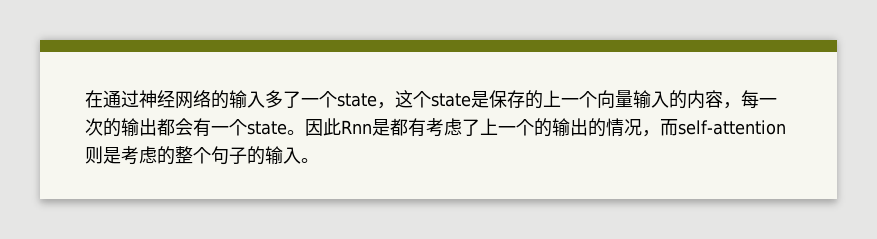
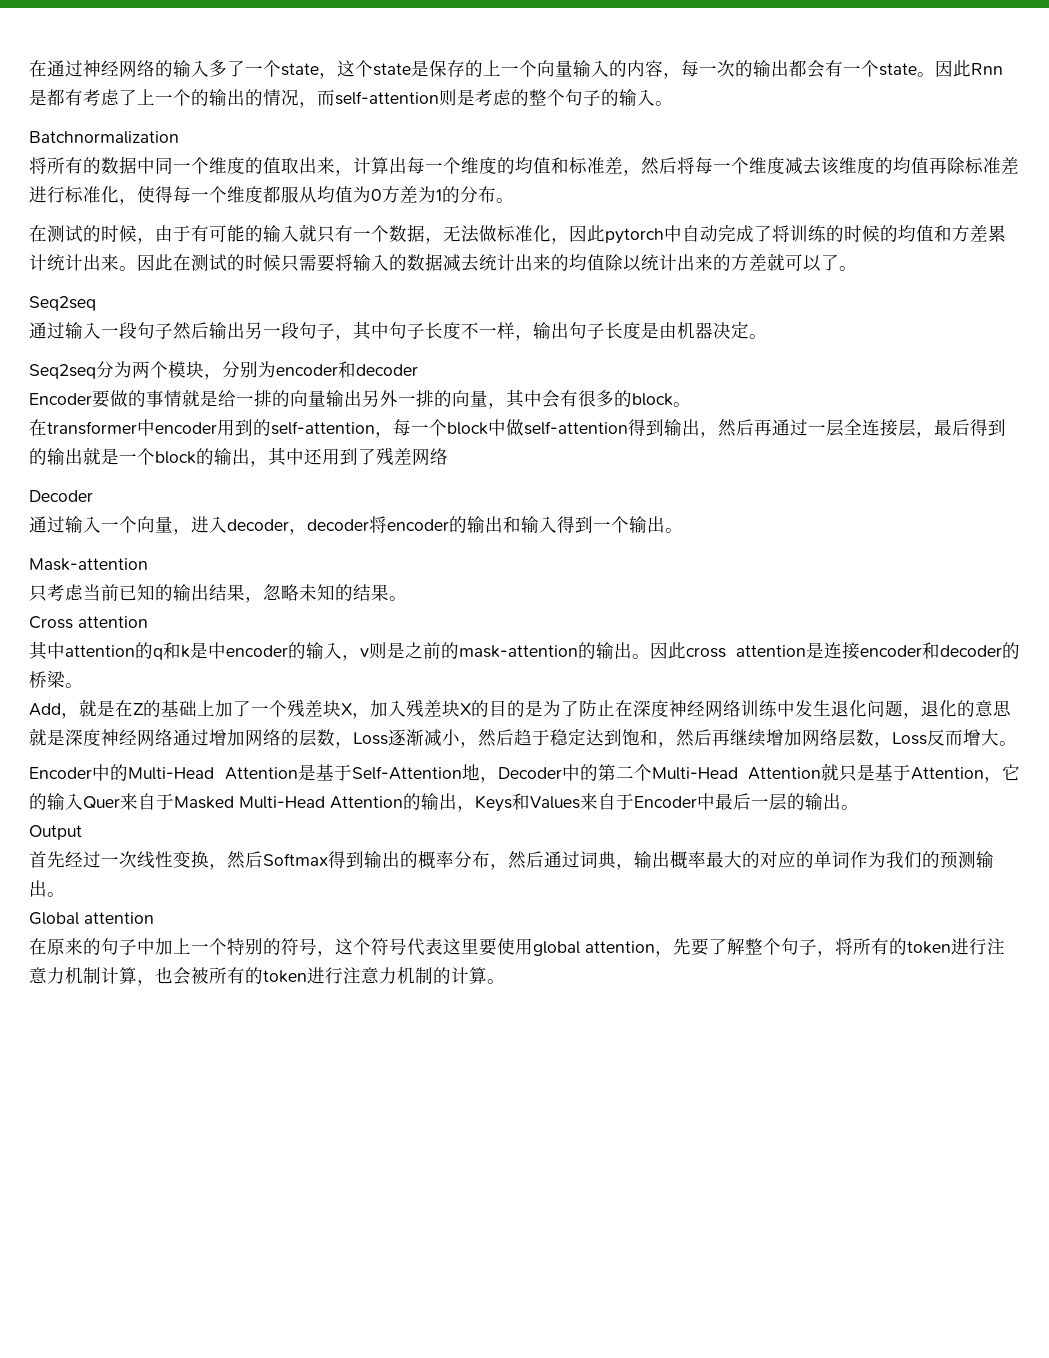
+ Batchnormalization
+ 将所有的数据中同一个维度的值取出来，计算出每一个维度的均值和标准差，然后将每一个维度减去该维度的均值再除标准差进行标准化，使得每一个维度都服从均值为0方差为1的分布。
+ 在测试的时候，由于有可能的输入就只有一个数据，无法做标准化，因此pytorch中自动完成了将训练的时候的均值和方差累计统计出来。因此在测试的时候只需要将输入的数据减去统计出来的均值除以统计出来的方差就可以了。
+ Seq2seq
+ 通过输入一段句子然后输出另一段句子，其中句子长度不一样，输出句子长度是由机器决定。
+ Seq2seq分为两个模块，分别为encoder和decoder
+ Encoder要做的事情就是给一排的向量输出另外一排的向量，其中会有很多的block。
+ 在transformer中encoder用到的self-attention，每一个block中做self-attention得到输出，然后再通过一层全连接层，最后得到的输出就是一个block的输出，其中还用到了残差网络
+ Decoder
+ 通过输入一个向量，进入decoder，decoder将encoder的输出和输入得到一个输出。
+ Mask-attention
+ 只考虑当前已知的输出结果，忽略未知的结果。
+ Cross attention
+ 其中attention的q和k是中encoder的输入，v则是之前的mask-attention的输出。因此cross attention是连接encoder和decoder的桥梁。
+ Add，就是在Z的基础上加了一个残差块X，加入残差块X的目的是为了防止在深度神经网络训练中发生退化问题，退化的意思就是深度神经网络通过增加网络的层数，Loss逐渐减小，然后趋于稳定达到饱和，然后再继续增加网络层数，Loss反而增大。
+ Encoder中的Multi-Head Attention是基于Self-Attention地，Decoder中的第二个Multi-Head Attention就只是基于Attention，它的输入Quer来自于Masked Multi-Head Attention的输出，Keys和Values来自于Encoder中最后一层的输出。
+ Output
+ 首先经过一次线性变换，然后Softmax得到输出的概率分布，然后通过词典，输出概率最大的对应的单词作为我们的预测输出。
+ Global attention
+ 在原来的句子中加上一个特别的符号，这个符号代表这里要使用global attention，先要了解整个句子，将所有的token进行注意力机制计算，也会被所有的token进行注意力机制的计算。

